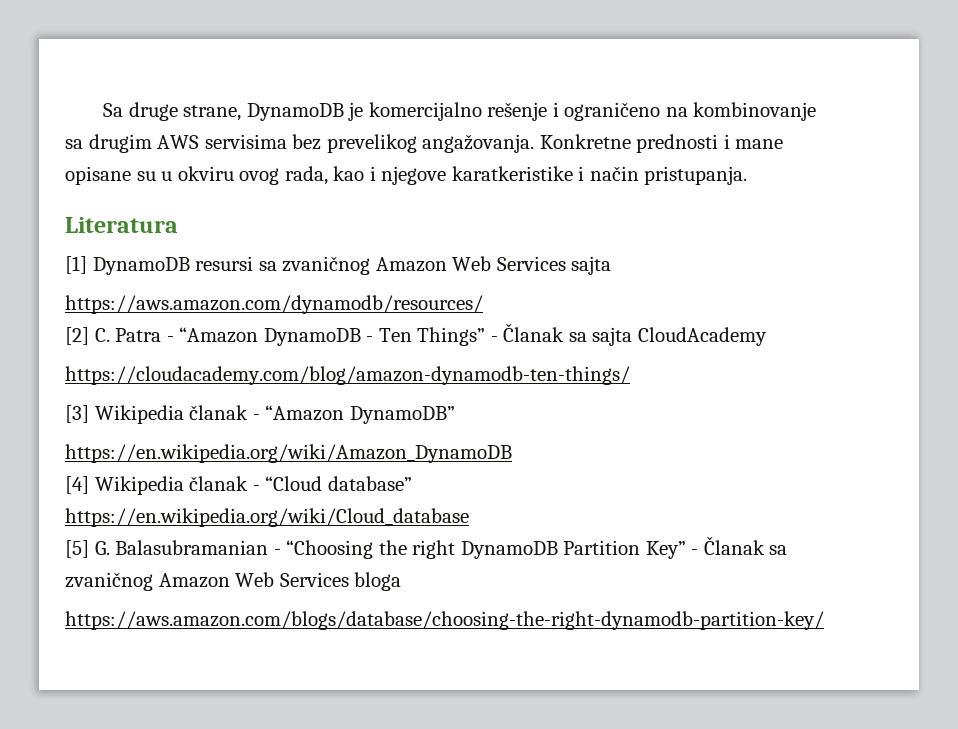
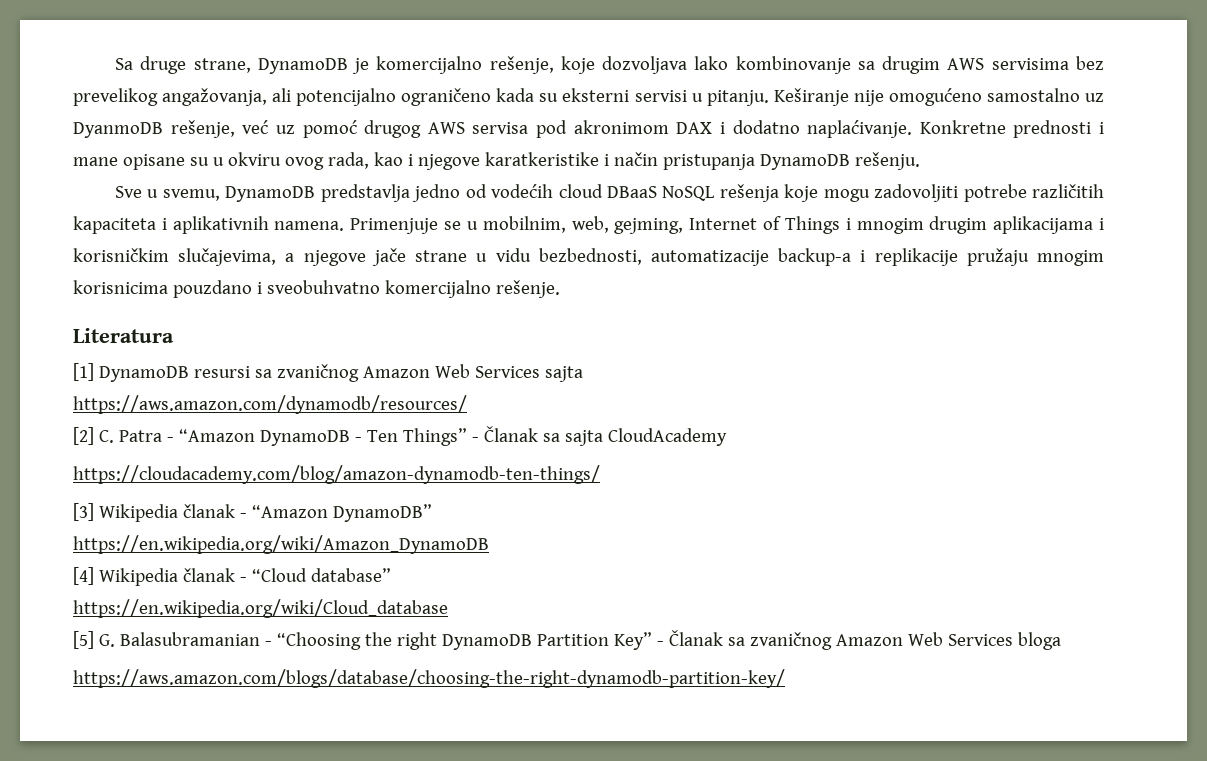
- Sa druge strane, DynamoDB je komercijalno rešenje i ograničeno na kombinovanje sa drugim AWS servisima bez prevelikog angažovanja.
+ Sa druge strane, DynamoDB je komercijalno rešenje, koje dozvoljava lako kombinovanje sa drugim AWS servisima bez prevelikog angažovanja, ali potencijalno ograničeno kada su eksterni servisi u pitanju. Keširanje nije omogućeno samostalno uz DyanmoDB rešenje, već uz pomoć drugog AWS servisa pod akronimom DAX i dodatno naplaćivanje.
- Konkretne prednosti i mane opisane su u okviru ovog rada, kao i njegove karatkeristike i način pristupanja.
+ Konkretne prednosti i mane opisane su u okviru ovog rada, kao i njegove karatkeristike i način pristupanja DynamoDB rešenju.
+ Sve u svemu, DynamoDB predstavlja jedno od vodećih cloud DBaaS NoSQL rešenja koje mogu zadovoljiti potrebe različitih kapaciteta i aplikativnih namena. Primenjuje se u mobilnim, web, gejming, Internet of Things i mnogim drugim aplikacijama i korisničkim slučajevima, a njegove jače strane u vidu bezbednosti, automatizacije backup-a i replikacije pružaju mnogim korisnicima pouzdano i sveobuhvatno komercijalno rešenje.

